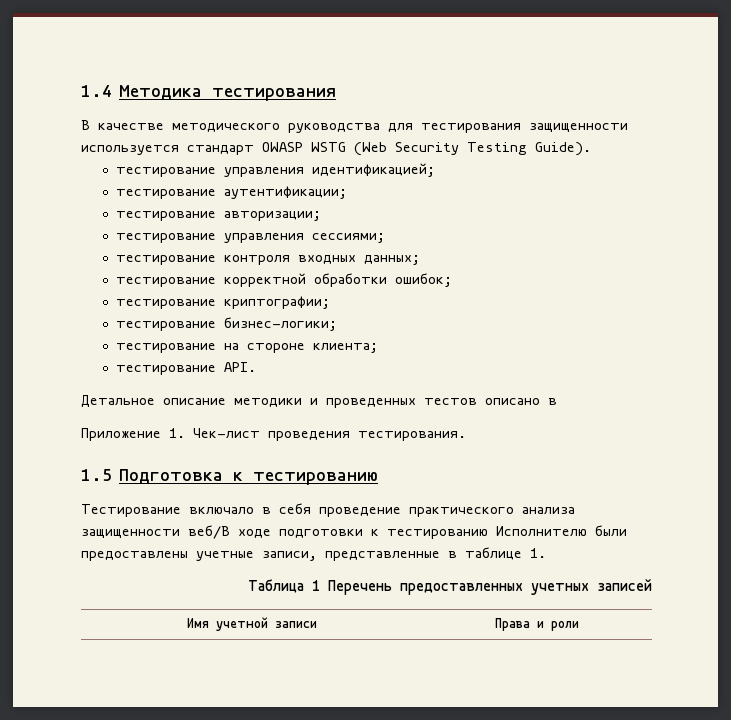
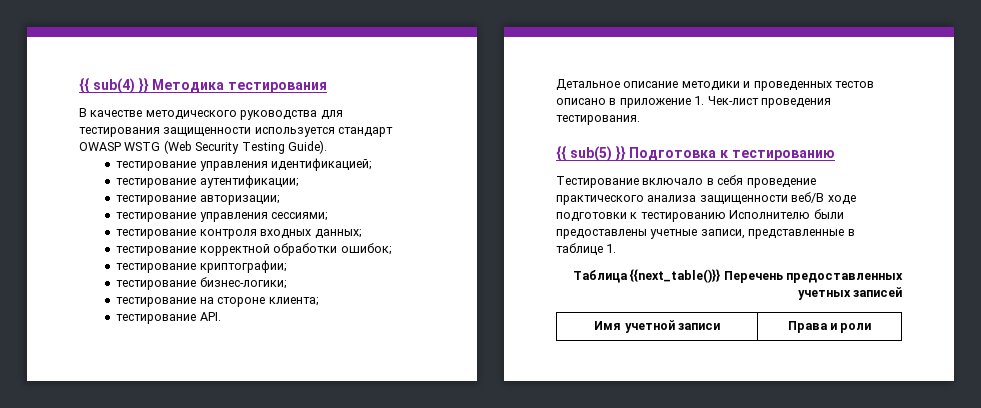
- 1.4 Методика тестирования
+ {{ sub(4) }} Методика тестирования
- Детальное описание методики и проведенных тестов описано в
- Приложение 1. Чек-лист проведения тестирования.
+ Детальное описание методики и проведенных тестов описано в приложение 1. Чек-лист проведения тестирования.
- 1.5 Подготовка к тестированию
+ {{ sub(5) }} Подготовка к тестированию
- Таблица 1 Перечень предоставленных учетных записей
+ Таблица {{next_table()}} Перечень предоставленных учетных записей

